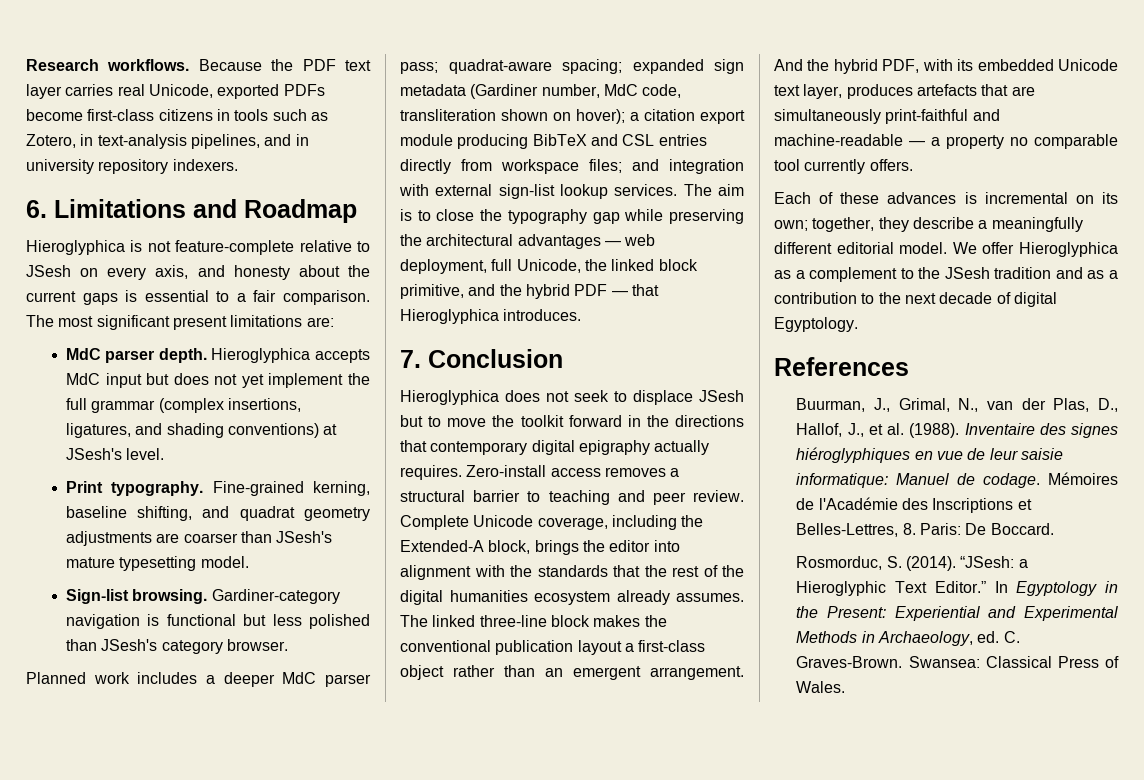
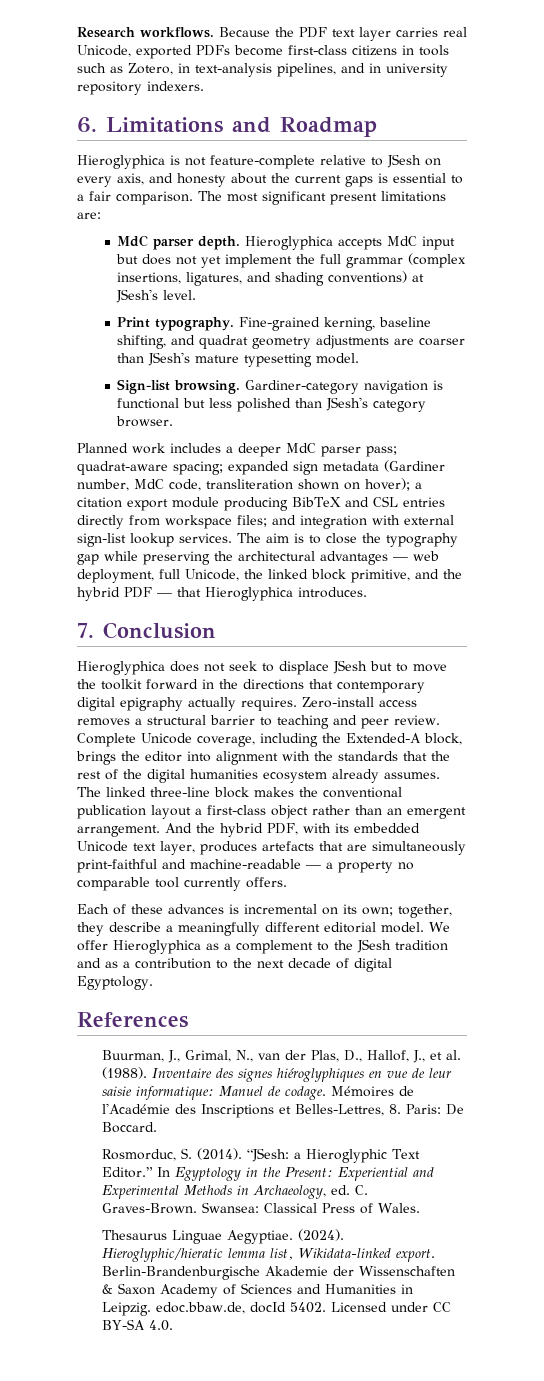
+ Thesaurus Linguae Aegyptiae. (2024). Hieroglyphic/hieratic lemma list, Wikidata-linked export. Berlin-Brandenburgische Akademie der Wissenschaften & Saxon Academy of Sciences and Humanities in Leipzig. edoc.bbaw.de, docId 5402. Licensed under CC BY-SA 4.0.

